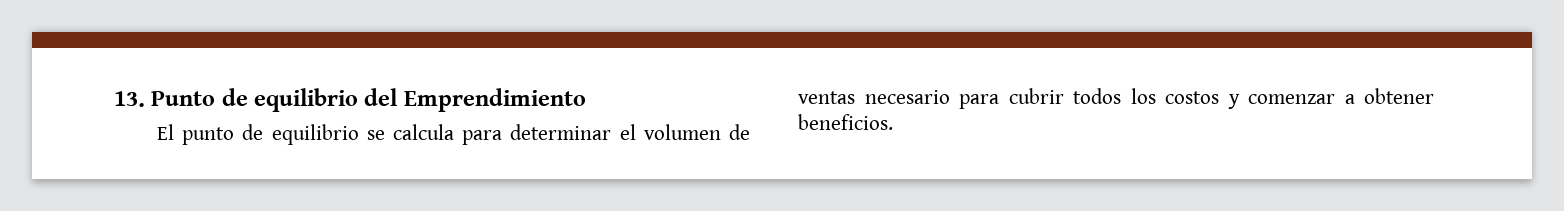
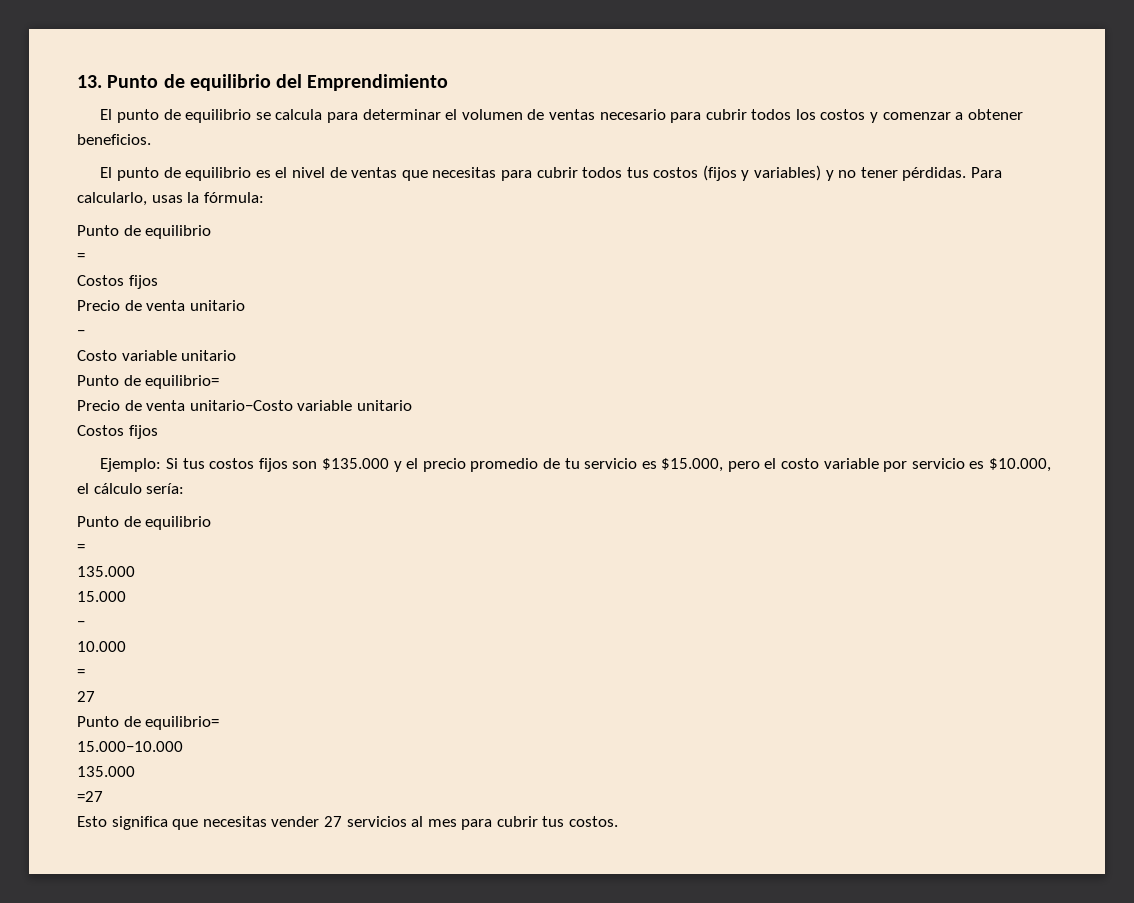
+ El punto de equilibrio es el nivel de ventas que necesitas para cubrir todos tus costos (fijos y variables) y no tener pérdidas. Para calcularlo, usas la fórmula:
+ Punto de equilibrio
+ =
+ Costos fijos
+ Precio de venta unitario
+ −
+ Costo variable unitario
+ Punto de equilibrio=
+ Precio de venta unitario−Costo variable unitario
+ Costos fijos
+ Ejemplo: Si tus costos fijos son $135.000 y el precio promedio de tu servicio es $15.000, pero el costo variable por servicio es $10.000, el cálculo sería:
+ Punto de equilibrio
+ =
+ 135.000
+ 15.000
+ −
+ 10.000
+ =
+ 27
+ Punto de equilibrio=
+ 15.000−10.000
+ 135.000
+ =27
+ Esto significa que necesitas vender 27 servicios al mes para cubrir tus costos.

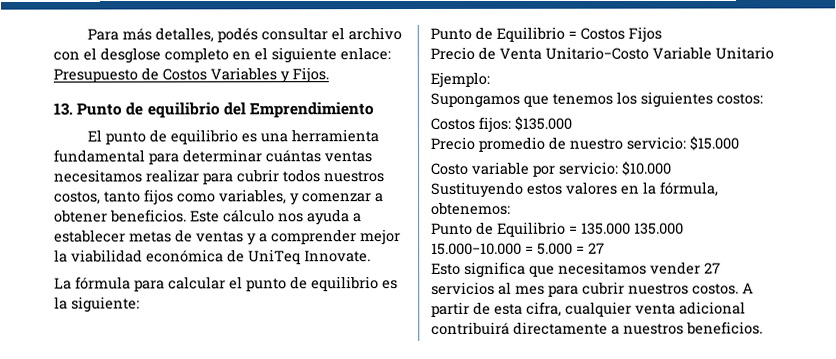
+ Para más detalles, podés consultar el archivo con el desglose completo en el siguiente enlace: Presupuesto de Costos Variables y Fijos.
- El punto de equilibrio se calcula para determinar el volumen de ventas necesario para cubrir todos los costos y comenzar a obtener beneficios.
- El punto de equilibrio es el nivel de ventas que necesitas para cubrir todos tus costos (fijos y variables) y no tener pérdidas. Para calcularlo, usas la fórmula:
- Punto de equilibrio
- =
- Costos fijos
- Precio de venta unitario
- −
- Costo variable unitario
- Punto de equilibrio=
- Precio de venta unitario−Costo variable unitario
- Costos fijos
- Ejemplo: Si tus costos fijos son $135.000 y el precio promedio de tu servicio es $15.000, pero el costo variable por servicio es $10.000, el cálculo sería:
- Punto de equilibrio
- =
- 135.000
- 15.000
- −
- 10.000
- =
- 27
- Punto de equilibrio=
- 15.000−10.000
- 135.000
- =27
+ El punto de equilibrio es una herramienta fundamental para determinar cuántas ventas necesitamos realizar para cubrir todos nuestros costos, tanto fijos como variables, y comenzar a obtener beneficios. Este cálculo nos ayuda a establecer metas de ventas y a comprender mejor la viabilidad económica de UniTeq Innovate.
+ La fórmula para calcular el punto de equilibrio es la siguiente:
+ Punto de Equilibrio = Costos Fijos
+ Precio de Venta Unitario−Costo Variable Unitario
+ Ejemplo:
+ Supongamos que tenemos los siguientes costos:
+ Costos fijos: $135.000
+ Precio promedio de nuestro servicio: $15.000
+ Costo variable por servicio: $10.000
+ Sustituyendo estos valores en la fórmula, obtenemos:
+ Punto de Equilibrio = 135.000 135.000
+ 15.000−10.000 = 5.000 = 27
- Esto significa que necesitas vender 27 servicios al mes para cubrir tus costos.
+ Esto significa que necesitamos vender 27 servicios al mes para cubrir nuestros costos. A partir de esta cifra, cualquier venta adicional contribuirá directamente a nuestros beneficios.

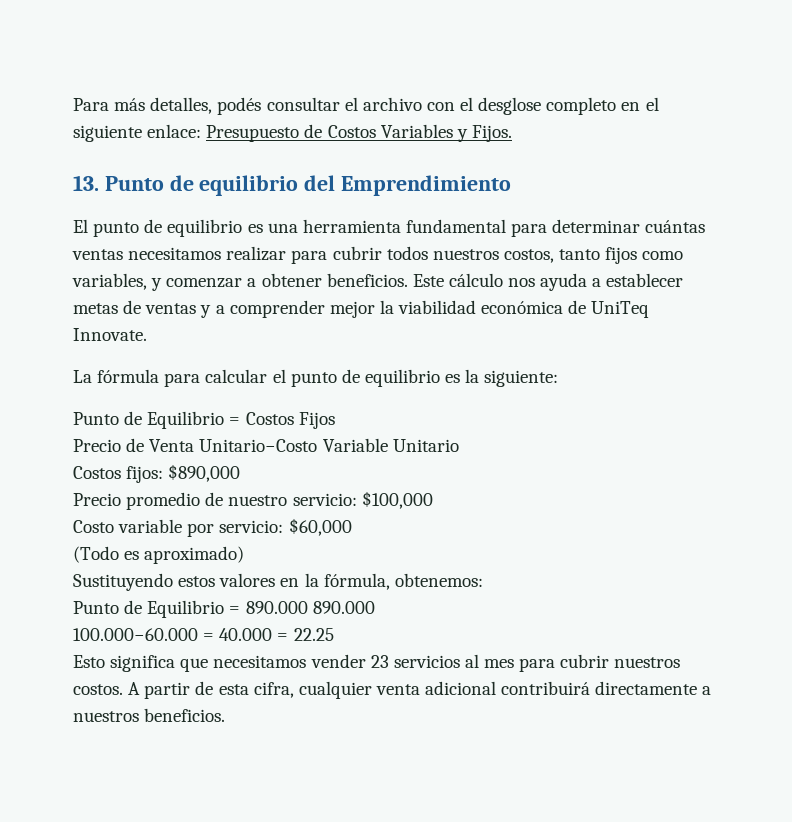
- Ejemplo:
- Supongamos que tenemos los siguientes costos:
- Costos fijos: $135.000
+ Costos fijos: $890,000
- Precio promedio de nuestro servicio: $15.000
+ Precio promedio de nuestro servicio: $100,000
- Costo variable por servicio: $10.000
+ Costo variable por servicio: $60,000
+ (Todo es aproximado)
- Punto de Equilibrio = 135.000 135.000
- 15.000−10.000 = 5.000 = 27
+ Punto de Equilibrio = 890.000 890.000
+ 100.000−60.000 = 40.000 = 22.25
- Esto significa que necesitamos vender 27 servicios al mes para cubrir nuestros costos.
+ Esto significa que necesitamos vender 23 servicios al mes para cubrir nuestros costos.

